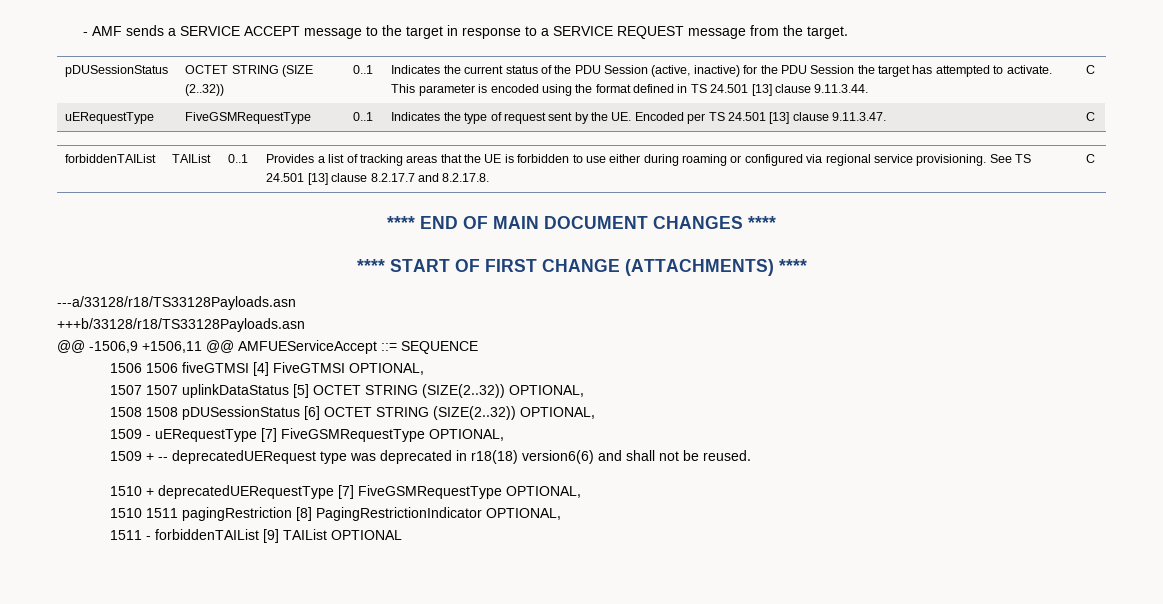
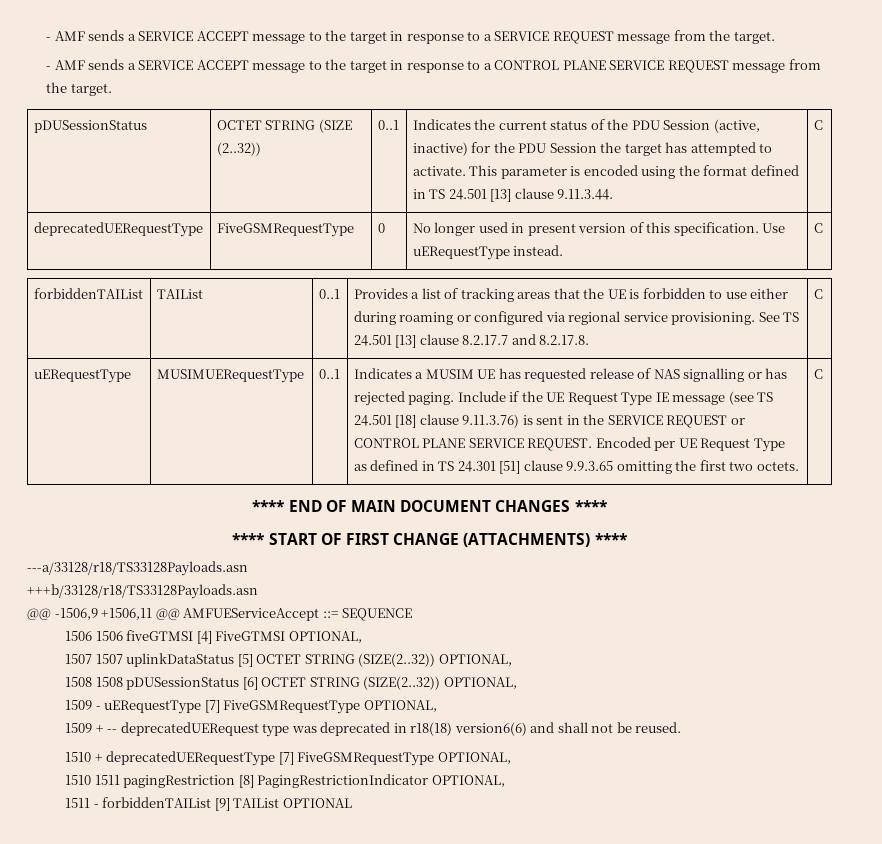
+ - AMF sends a SERVICE ACCEPT message to the target in response to a CONTROL PLANE SERVICE REQUEST message from the target.
- uERequestType | FiveGSMRequestType | 0..1 | Indicates the type of request sent by the UE. Encoded per TS 24.501 [13] clause 9.11.3.47. | C
+ deprecatedUERequestType | FiveGSMRequestType | 0 | No longer used in present version of this specification. Use uERequestType instead. | C
+ uERequestType | MUSIMUERequestType | 0..1 | Indicates a MUSIM UE has requested release of NAS signalling or has rejected paging. Include if the UE Request Type IE message (see TS 24.501 [18] clause 9.11.3.76) is sent in the SERVICE REQUEST or CONTROL PLANE SERVICE REQUEST. Encoded per UE Request Type as defined in TS 24.301 [51] clause 9.9.3.65 omitting the first two octets. | C

